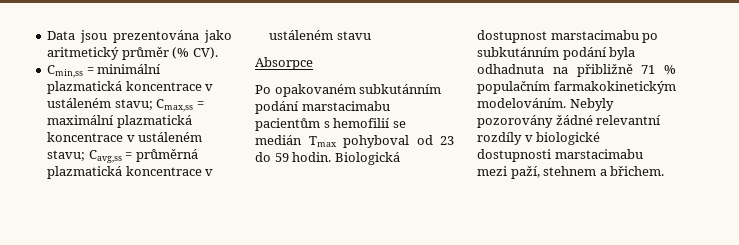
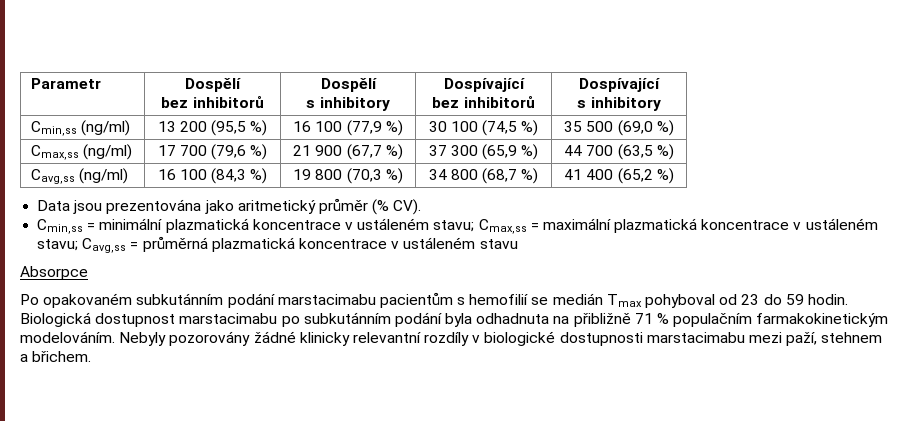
+ Parametr | Dospělí
+ bez inhibitorů | Dospělí
+ s inhibitory | Dospívající
+ bez inhibitorů | Dospívající
+ s inhibitory
+ Cmin,ss (ng/ml) | 13 200 (95,5 %) | 16 100 (77,9 %) | 30 100 (74,5 %) | 35 500 (69,0 %)
+ Cmax,ss (ng/ml) | 17 700 (79,6 %) | 21 900 (67,7 %) | 37 300 (65,9 %) | 44 700 (63,5 %)
+ Cavg,ss (ng/ml) | 16 100 (84,3 %) | 19 800 (70,3 %) | 34 800 (68,7 %) | 41 400 (65,2 %)
- Nebyly pozorovány žádné relevantní rozdíly v biologické dostupnosti marstacimabu mezi paží, stehnem a břichem.
+ Nebyly pozorovány žádné klinicky relevantní rozdíly v biologické dostupnosti marstacimabu mezi paží, stehnem a břichem.

